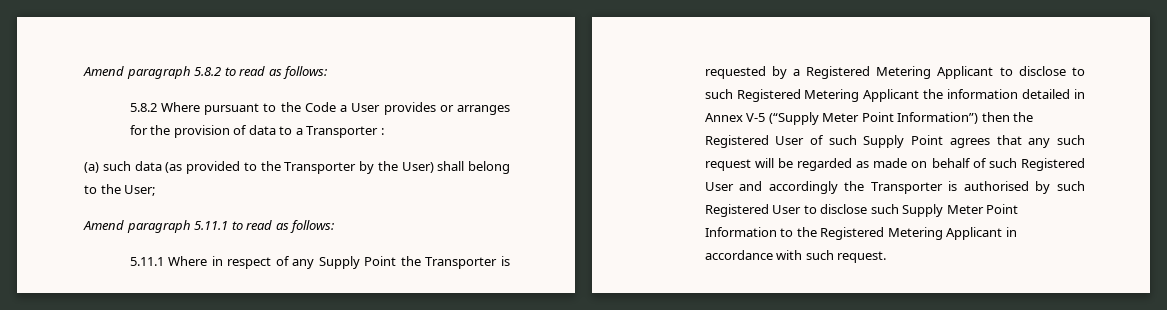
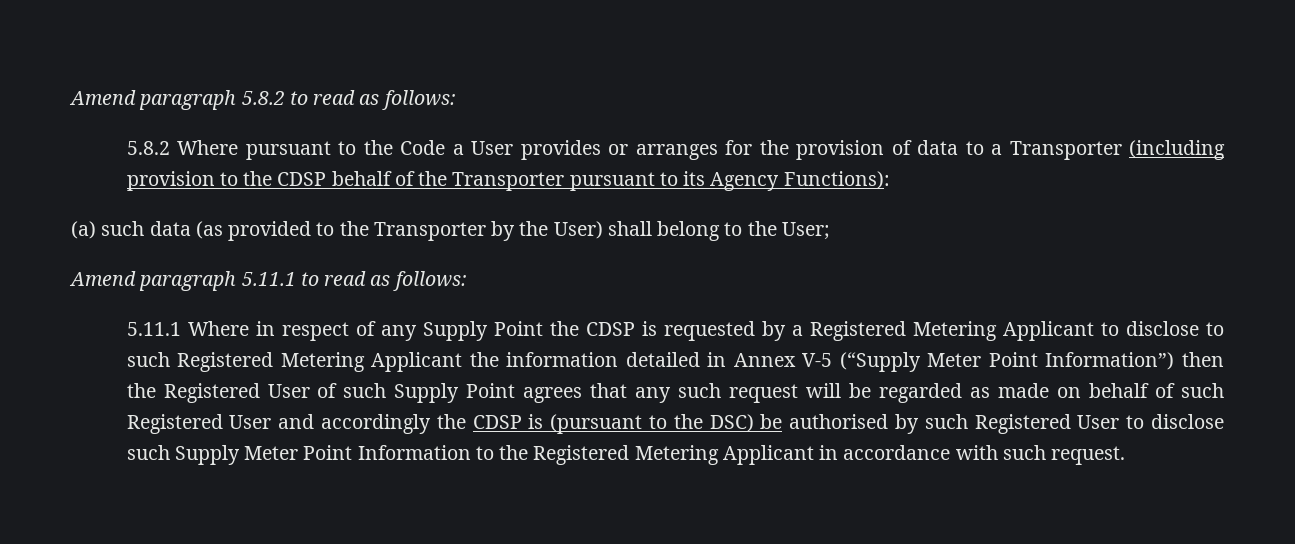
- 5.8.2 Where pursuant to the Code a User provides or arranges for the provision of data to a Transporter :
+ 5.8.2 Where pursuant to the Code a User provides or arranges for the provision of data to a Transporter (including provision to the CDSP behalf of the Transporter pursuant to its Agency Functions):
- 5.11.1 Where in respect of any Supply Point the Transporter is requested by a Registered Metering Applicant to disclose to such Registered Metering Applicant the information detailed in Annex V-5 (“Supply Meter Point Information”) then the Registered User of such Supply Point agrees that any such request will be regarded as made on behalf of such Registered User and accordingly the Transporter is authorised by such Registered User to disclose such Supply Meter Point Information to the Registered Metering Applicant in accordance with such request.
+ 5.11.1 Where in respect of any Supply Point the CDSP is requested by a Registered Metering Applicant to disclose to such Registered Metering Applicant the information detailed in Annex V-5 (“Supply Meter Point Information”) then the Registered User of such Supply Point agrees that any such request will be regarded as made on behalf of such Registered User and accordingly the CDSP is (pursuant to the DSC) be authorised by such Registered User to disclose such Supply Meter Point Information to the Registered Metering Applicant in accordance with such request.

